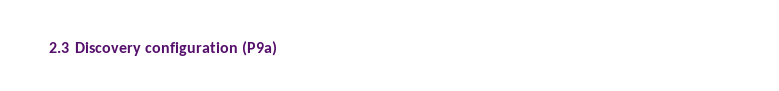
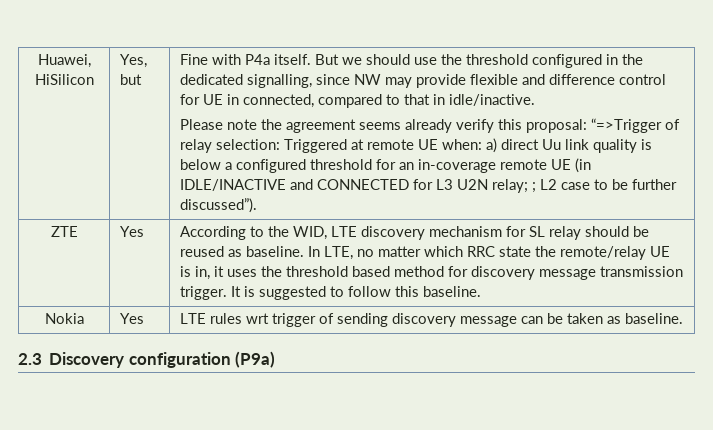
+ Huawei, HiSilicon | Yes, but | Fine with P4a itself. But we should use the threshold configured in the dedicated signalling, since NW may provide flexible and difference control for UE in connected, compared to that in idle/inactive.
+ Please note the agreement seems already verify this proposal: “=>Trigger of relay selection: Triggered at remote UE when: a) direct Uu link quality is below a configured threshold for an in-coverage remote UE (in IDLE/INACTIVE and CONNECTED for L3 U2N relay; ; L2 case to be further discussed”).
+ ZTE | Yes | According to the WID, LTE discovery mechanism for SL relay should be reused as baseline. In LTE, no matter which RRC state the remote/relay UE is in, it uses the threshold based method for discovery message transmission trigger. It is suggested to follow this baseline.
+ Nokia | Yes | LTE rules wrt trigger of sending discovery message can be taken as baseline.

